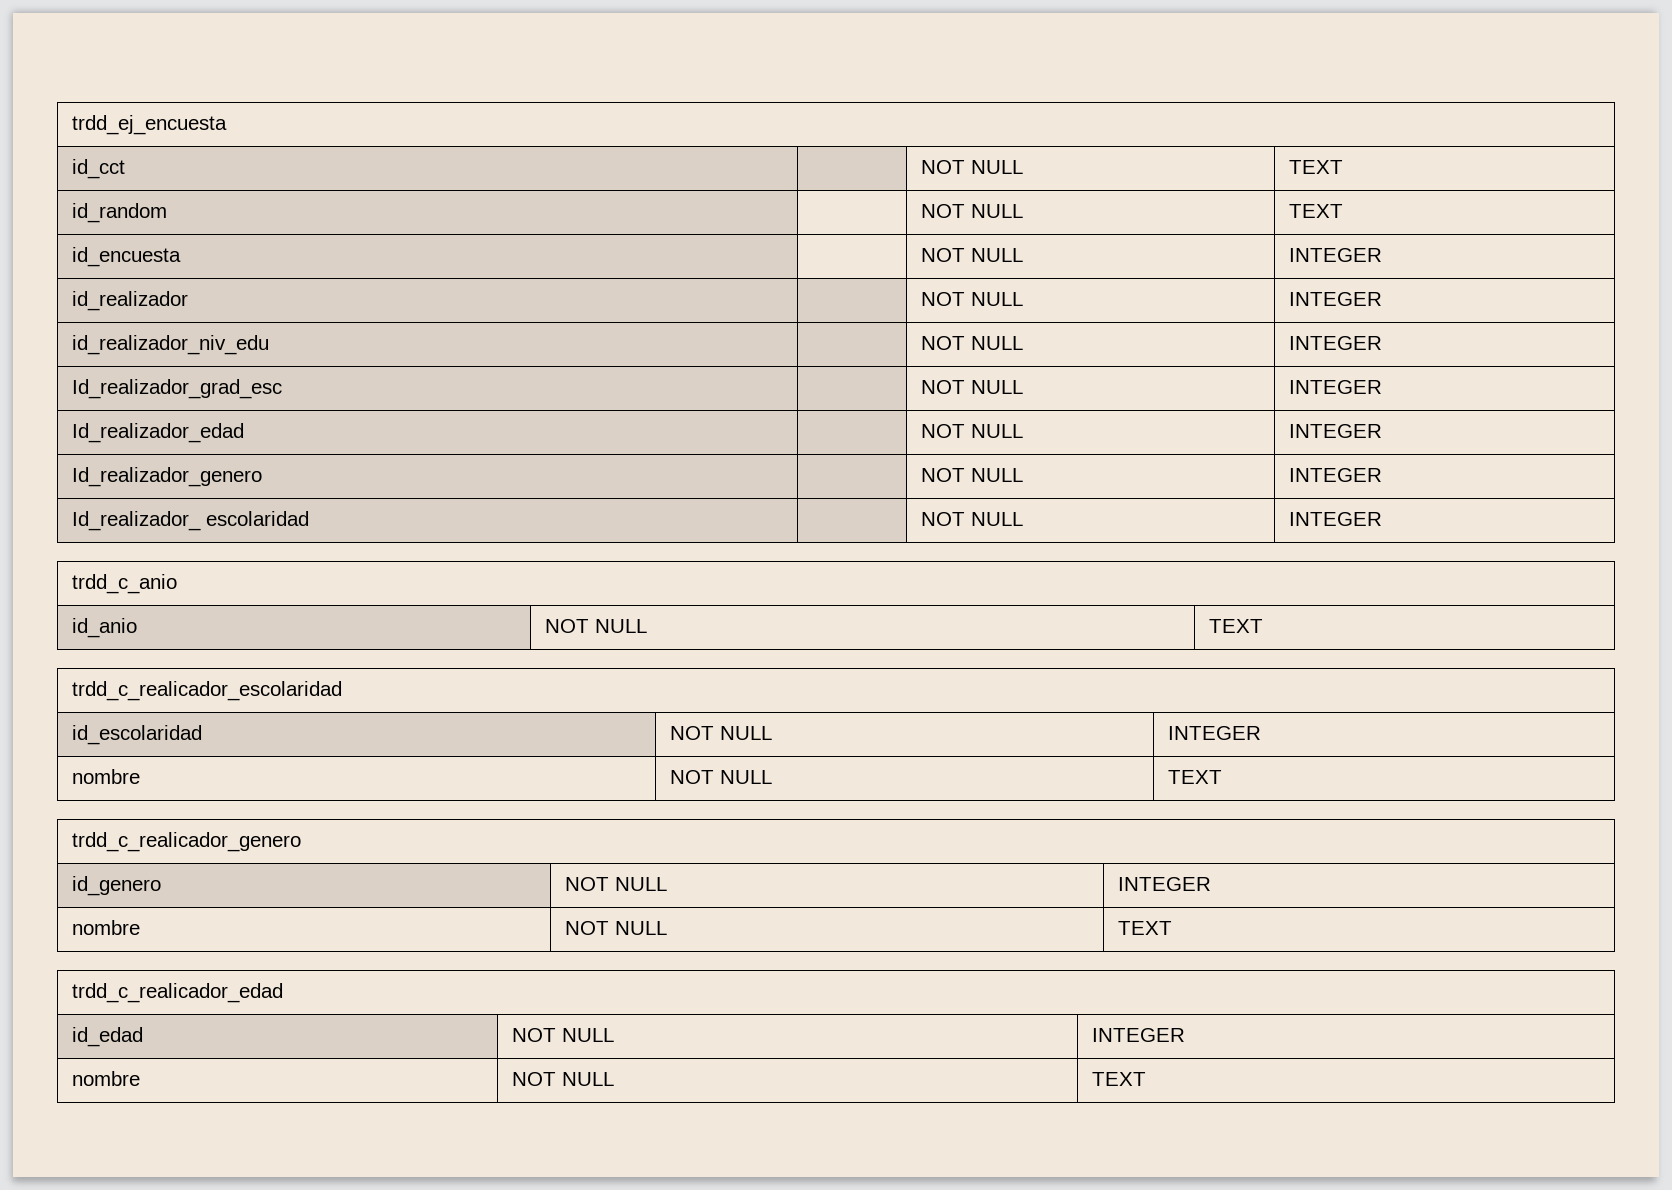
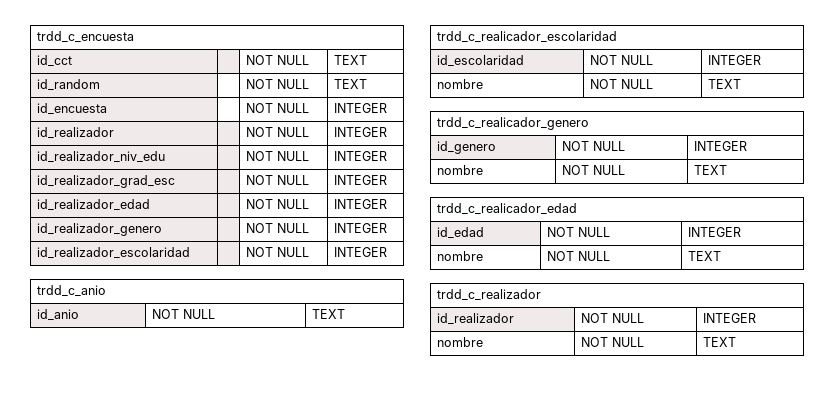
- trdd_ej_encuesta
+ trdd_c_encuesta
- Id_realizador_grad_esc | | NOT NULL | INTEGER
- Id_realizador_edad | | NOT NULL | INTEGER
- Id_realizador_genero | | NOT NULL | INTEGER
- Id_realizador_ escolaridad | | NOT NULL | INTEGER
+ id_realizador_grad_esc | | NOT NULL | INTEGER
+ id_realizador_edad | | NOT NULL | INTEGER
+ id_realizador_genero | | NOT NULL | INTEGER
+ id_realizador_escolaridad | | NOT NULL | INTEGER
+ trdd_c_realizador
+ id_realizador | NOT NULL | INTEGER
+ nombre | NOT NULL | TEXT

